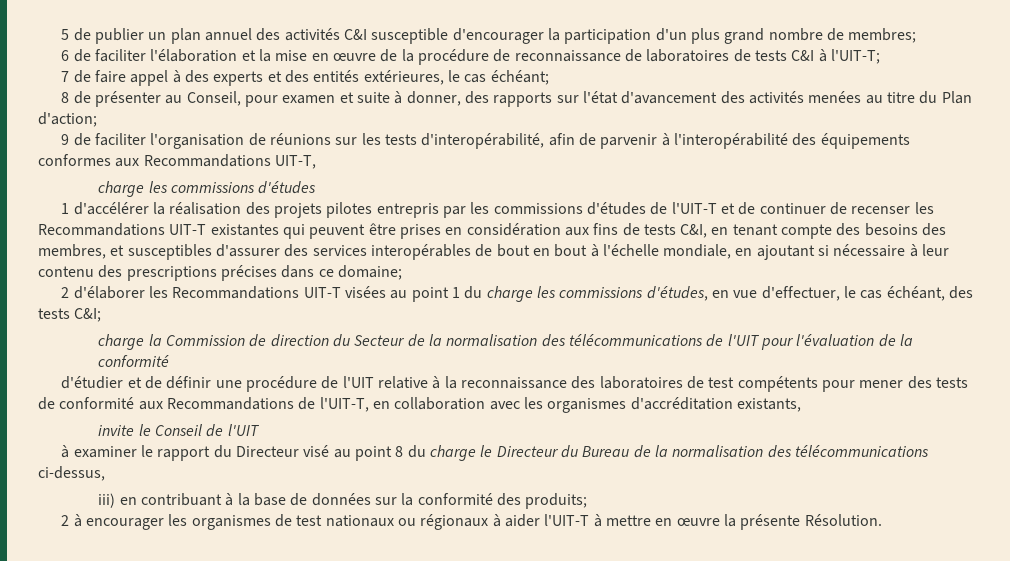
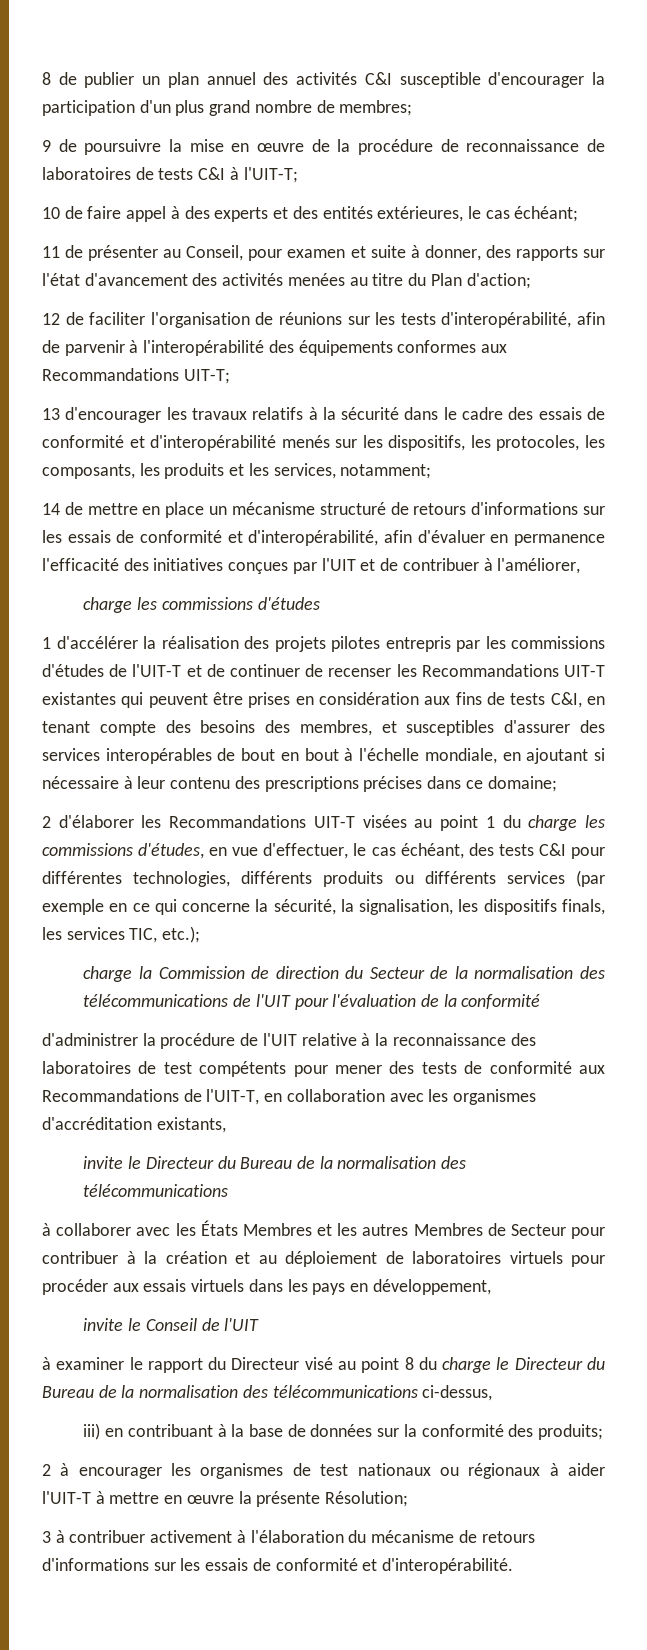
- 5 de publier un plan annuel des activités C&I susceptible d'encourager la participation d'un plus grand nombre de membres;
+ 8 de publier un plan annuel des activités C&I susceptible d'encourager la participation d'un plus grand nombre de membres;
- 6 de faciliter l'élaboration et la mise en œuvre de la procédure de reconnaissance de laboratoires de tests C&I à l'UIT-T;
+ 9 de poursuivre la mise en œuvre de la procédure de reconnaissance de laboratoires de tests C&I à l'UIT-T;
- 7 de faire appel à des experts et des entités extérieures, le cas échéant;
+ 10 de faire appel à des experts et des entités extérieures, le cas échéant;
- 8 de présenter au Conseil, pour examen et suite à donner, des rapports sur l'état d'avancement des activités menées au titre du Plan d'action;
+ 11 de présenter au Conseil, pour examen et suite à donner, des rapports sur l'état d'avancement des activités menées au titre du Plan d'action;
- 9 de faciliter l'organisation de réunions sur les tests d'interopérabilité, afin de parvenir à l'interopérabilité des équipements conformes aux Recommandations UIT-T,
+ 12 de faciliter l'organisation de réunions sur les tests d'interopérabilité, afin de parvenir à l'interopérabilité des équipements conformes aux Recommandations UIT-T;
+ 13 d'encourager les travaux relatifs à la sécurité dans le cadre des essais de conformité et d'interopérabilité menés sur les dispositifs, les protocoles, les composants, les produits et les services, notamment;
+ 14 de mettre en place un mécanisme structuré de retours d'informations sur les essais de conformité et d'interopérabilité, afin d'évaluer en permanence l'efficacité des initiatives conçues par l'UIT et de contribuer à l'améliorer,
- 2 d'élaborer les Recommandations UIT-T visées au point 1 du charge les commissions d'études, en vue d'effectuer, le cas échéant, des tests C&I;
+ 2 d'élaborer les Recommandations UIT-T visées au point 1 du charge les commissions d'études, en vue d'effectuer, le cas échéant, des tests C&I pour différentes technologies, différents produits ou différents services (par exemple en ce qui concerne la sécurité, la signalisation, les dispositifs finals, les services TIC, etc.);
- d'étudier et de définir une procédure de l'UIT relative à la reconnaissance des laboratoires de test compétents pour mener des tests de conformité aux Recommandations de l'UIT-T, en collaboration avec les organismes d'accréditation existants,
+ d'administrer la procédure de l'UIT relative à la reconnaissance des laboratoires de test compétents pour mener des tests de conformité aux Recommandations de l'UIT-T, en collaboration avec les organismes d'accréditation existants,
+ invite le Directeur du Bureau de la normalisation des télécommunications
+ à collaborer avec les États Membres et les autres Membres de Secteur pour contribuer à la création et au déploiement de laboratoires virtuels pour procéder aux essais virtuels dans les pays en développement,
- 2 à encourager les organismes de test nationaux ou régionaux à aider l'UIT-T à mettre en œuvre la présente Résolution.
+ 2 à encourager les organismes de test nationaux ou régionaux à aider l'UIT-T à mettre en œuvre la présente Résolution;
+ 3 à contribuer activement à l'élaboration du mécanisme de retours d'informations sur les essais de conformité et d'interopérabilité.

